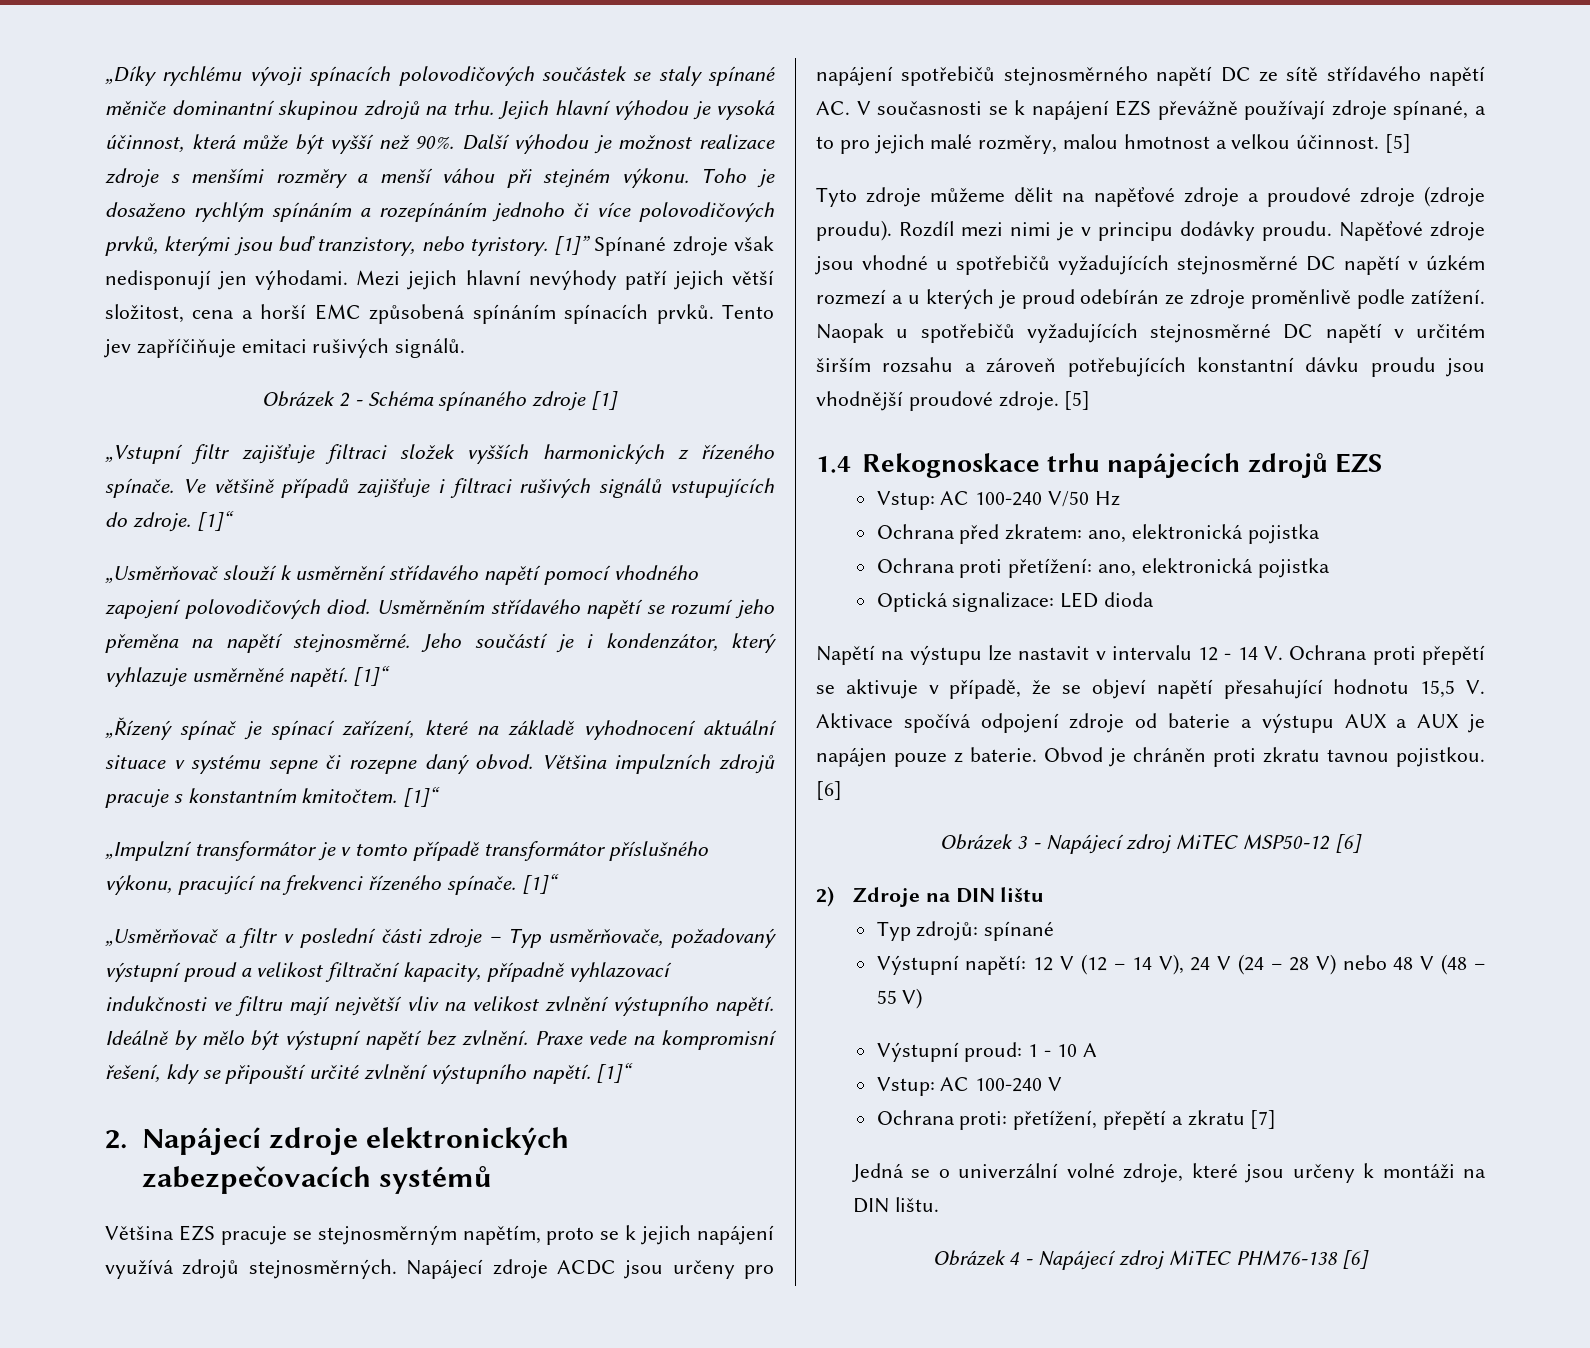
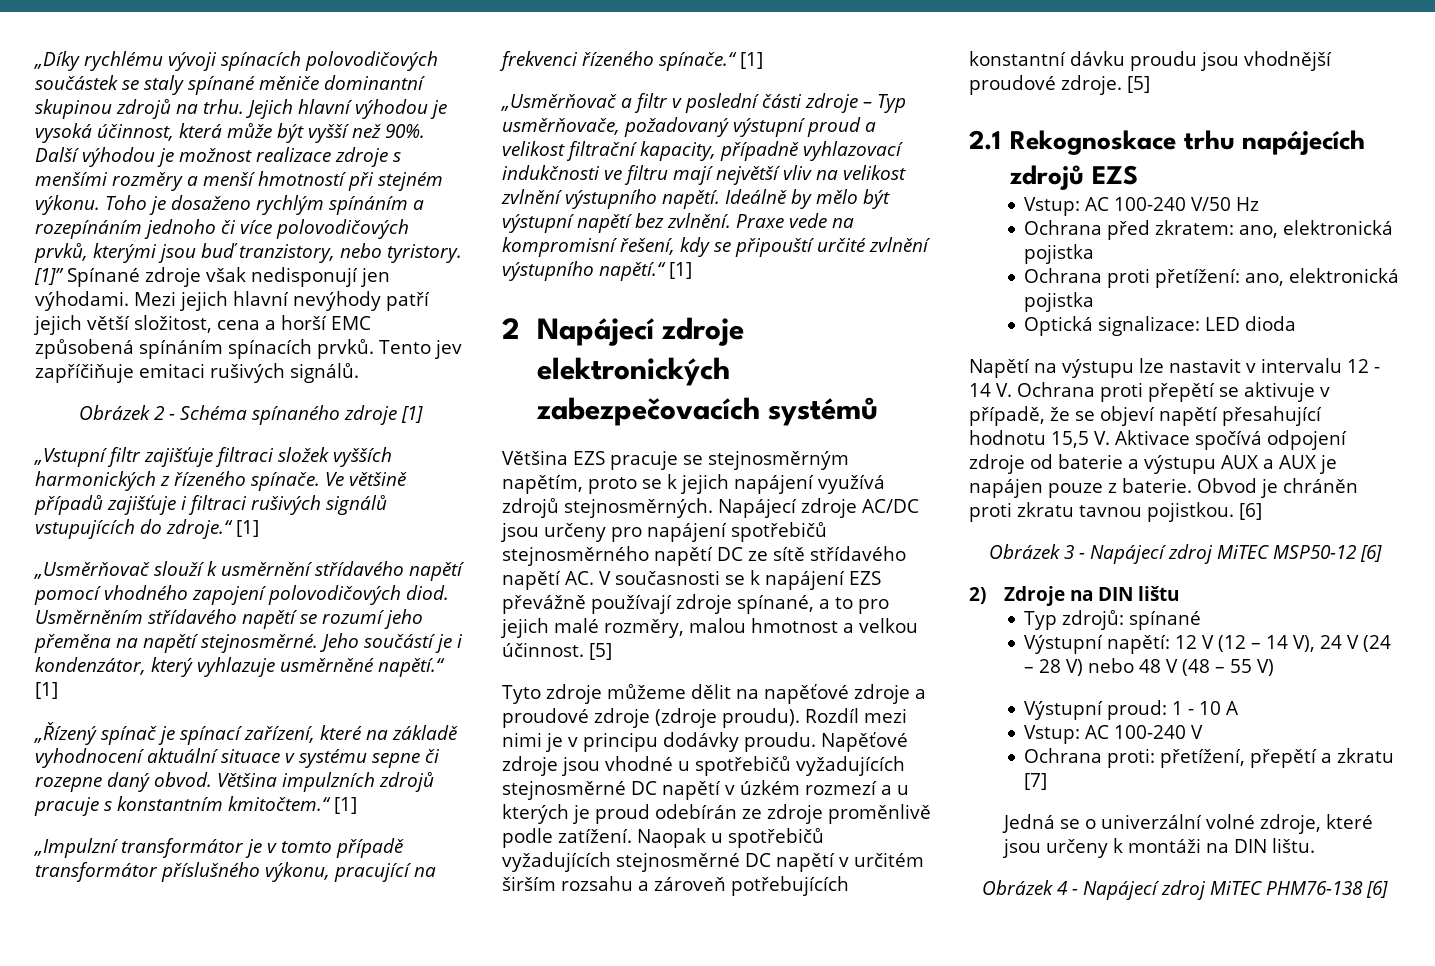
- Další výhodou je možnost realizace zdroje s menšími rozměry a menší váhou při stejném výkonu.
+ Další výhodou je možnost realizace zdroje s menšími rozměry a menší hmotností při stejném výkonu.
- Ve většině případů zajišťuje i filtraci rušivých signálů vstupujících do zdroje. [1]“
+ Ve většině případů zajišťuje i filtraci rušivých signálů vstupujících do zdroje.“ [1]
- Jeho součástí je i kondenzátor, který vyhlazuje usměrněné napětí. [1]“
+ Jeho součástí je i kondenzátor, který vyhlazuje usměrněné napětí.“ [1]
- Většina impulzních zdrojů pracuje s konstantním kmitočtem. [1]“
+ Většina impulzních zdrojů pracuje s konstantním kmitočtem.“ [1]
- „Impulzní transformátor je v tomto případě transformátor příslušného výkonu, pracující na frekvenci řízeného spínače. [1]“
+ „Impulzní transformátor je v tomto případě transformátor příslušného výkonu, pracující na frekvenci řízeného spínače.“ [1]
- Praxe vede na kompromisní řešení, kdy se připouští určité zvlnění výstupního napětí. [1]“
- 2. Napájecí zdroje elektronických zabezpečovacích systémů
+ Praxe vede na kompromisní řešení, kdy se připouští určité zvlnění výstupního napětí.“ [1]
+ 2 Napájecí zdroje elektronických zabezpečovacích systémů
- Napájecí zdroje ACDC jsou určeny pro napájení spotřebičů stejnosměrného napětí DC ze sítě střídavého napětí AC. V současnosti se k napájení EZS převážně používají zdroje spínané, a to pro jejich malé rozměry, malou hmotnost a velkou účinnost.
+ Napájecí zdroje AC/DC jsou určeny pro napájení spotřebičů stejnosměrného napětí DC ze sítě střídavého napětí AC. V současnosti se k napájení EZS převážně používají zdroje spínané, a to pro jejich malé rozměry, malou hmotnost a velkou účinnost.
- 1.4 Rekognoskace trhu napájecích zdrojů EZS
+ 2.1 Rekognoskace trhu napájecích zdrojů EZS

